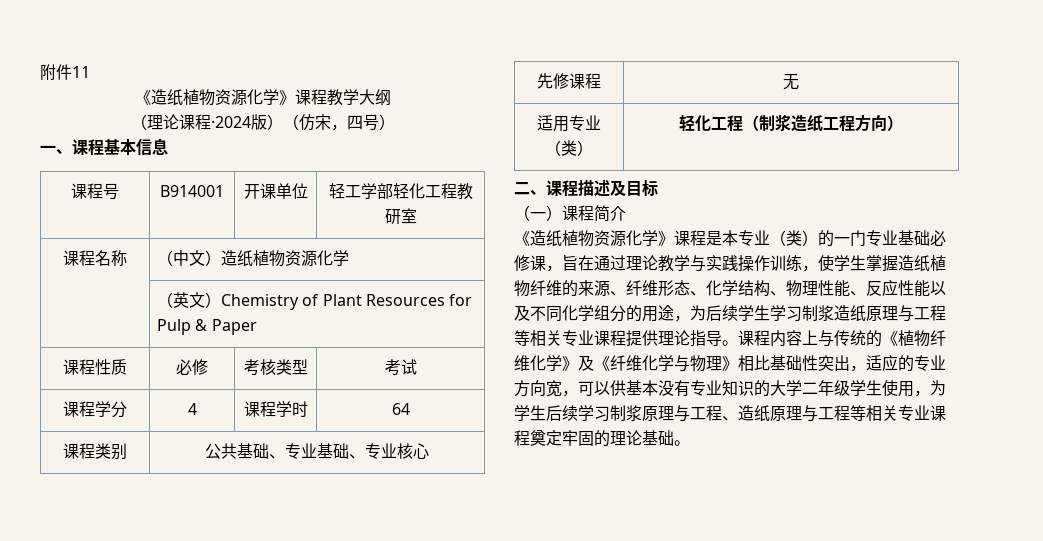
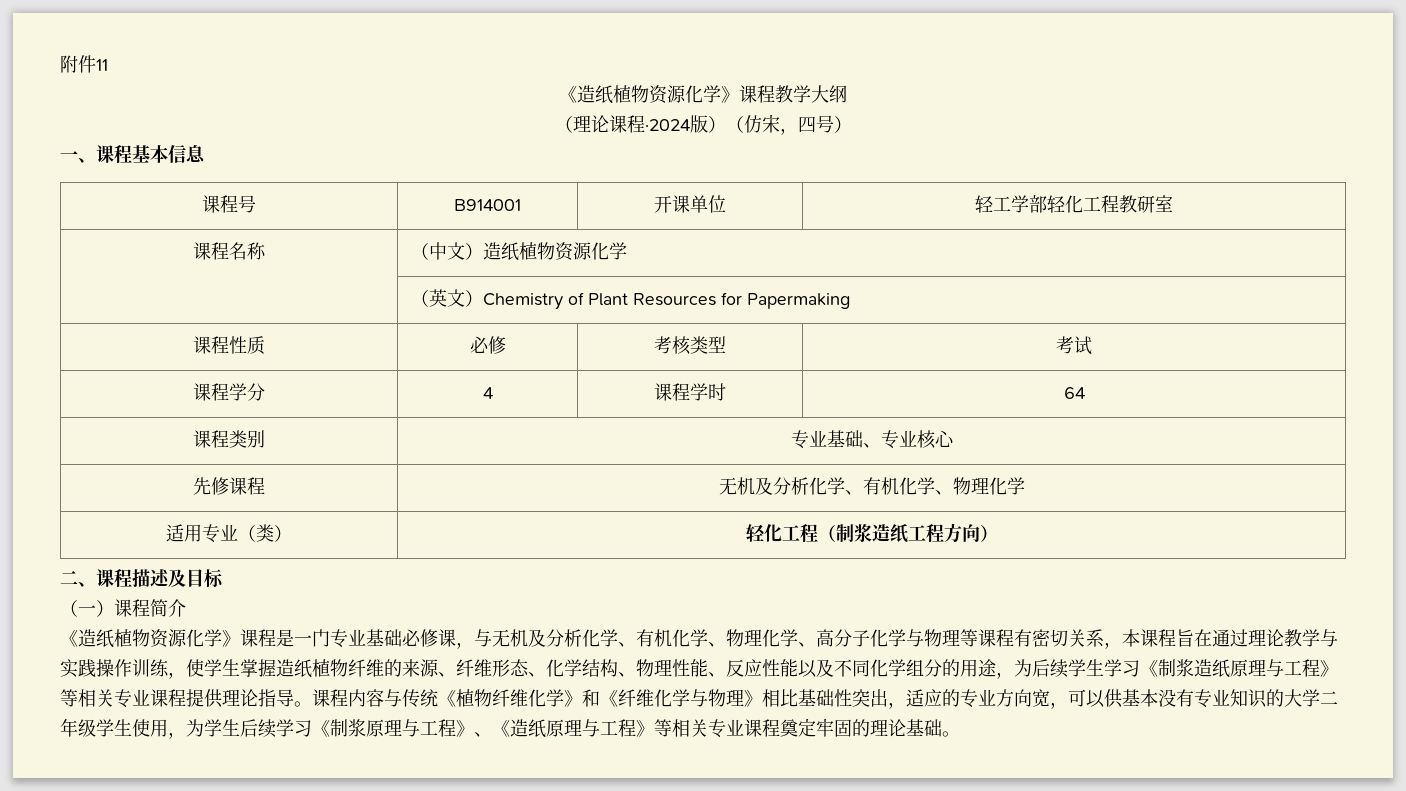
- | （英文）Chemistry of Plant Resources for Pulp & Paper
+ | （英文）Chemistry of Plant Resources for Papermaking
- 课程类别 | 公共基础、专业基础、专业核心
+ 课程类别 | 专业基础、专业核心
- 先修课程 | 无
+ 先修课程 | 无机及分析化学、有机化学、物理化学
- 《造纸植物资源化学》课程是本专业（类）的一门专业基础必修课，旨在通过理论教学与实践操作训练，使学生掌握造纸植物纤维的来源、纤维形态、化学结构、物理性能、反应性能以及不同化学组分的用途，为后续学生学习制浆造纸原理与工程等相关专业课程提供理论指导。
+ 《造纸植物资源化学》课程是一门专业基础必修课，与无机及分析化学、有机化学、物理化学、高分子化学与物理等课程有密切关系，本课程旨在通过理论教学与实践操作训练，使学生掌握造纸植物纤维的来源、纤维形态、化学结构、物理性能、反应性能以及不同化学组分的用途，为后续学生学习《制浆造纸原理与工程》等相关专业课程提供理论指导。
- 课程内容上与传统的《植物纤维化学》及《纤维化学与物理》相比基础性突出，适应的专业方向宽，可以供基本没有专业知识的大学二年级学生使用，为学生后续学习制浆原理与工程、造纸原理与工程等相关专业课程奠定牢固的理论基础。
+ 课程内容与传统《植物纤维化学》和《纤维化学与物理》相比基础性突出，适应的专业方向宽，可以供基本没有专业知识的大学二年级学生使用，为学生后续学习《制浆原理与工程》、《造纸原理与工程》等相关专业课程奠定牢固的理论基础。

